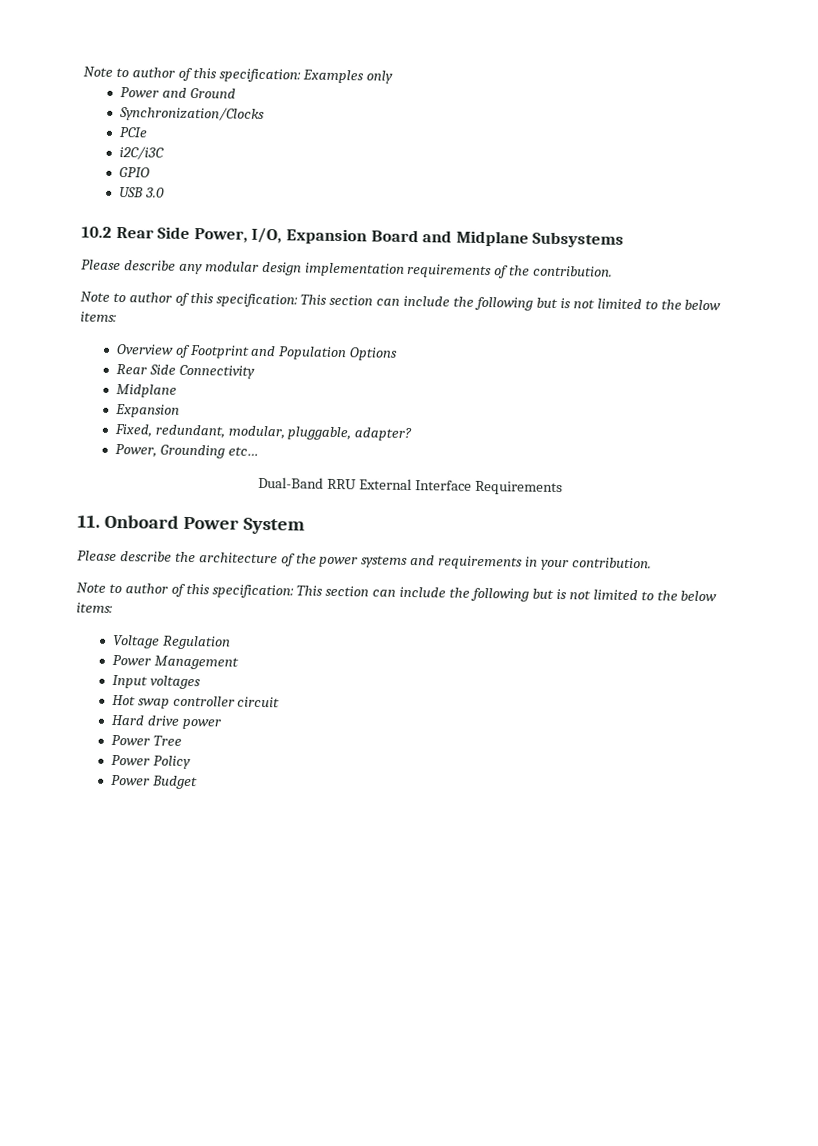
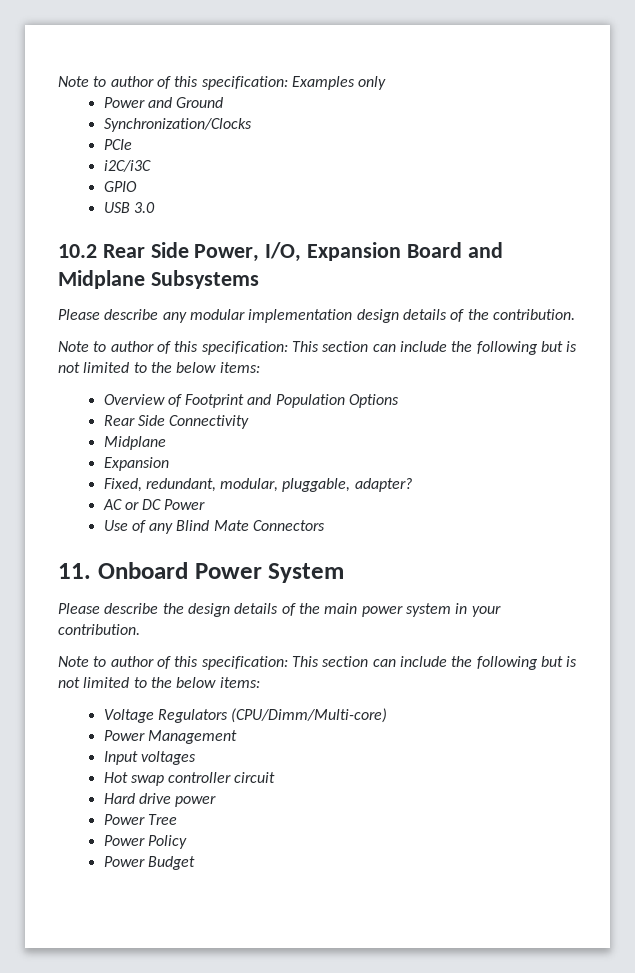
- Please describe any modular design implementation requirements of the contribution.
+ Please describe any modular implementation design details of the contribution.
- Power, Grounding etc…
- Dual-Band RRU External Interface Requirements
+ AC or DC Power
+ Use of any Blind Mate Connectors
- Please describe the architecture of the power systems and requirements in your contribution.
+ Please describe the design details of the main power system in your contribution.
- Voltage Regulation
+ Voltage Regulators (CPU/Dimm/Multi-core)

